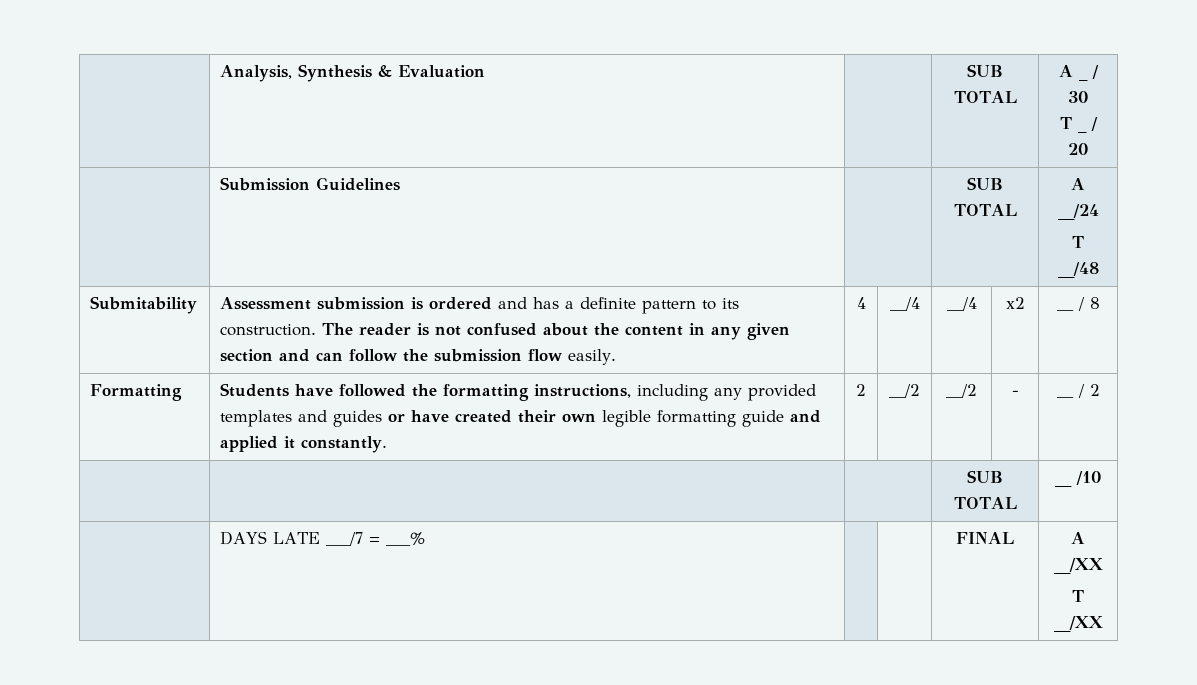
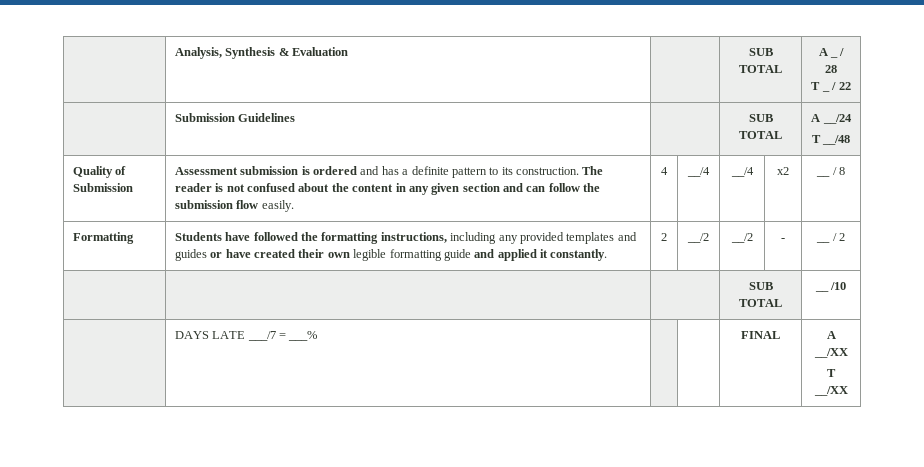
- | Analysis, Synthesis & Evaluation | | SUB TOTAL | A _ / 30
- T _ / 20
+ | Analysis, Synthesis & Evaluation | | SUB TOTAL | A _ / 28
+ T _ / 22
- Submitability
+ Quality of Submission

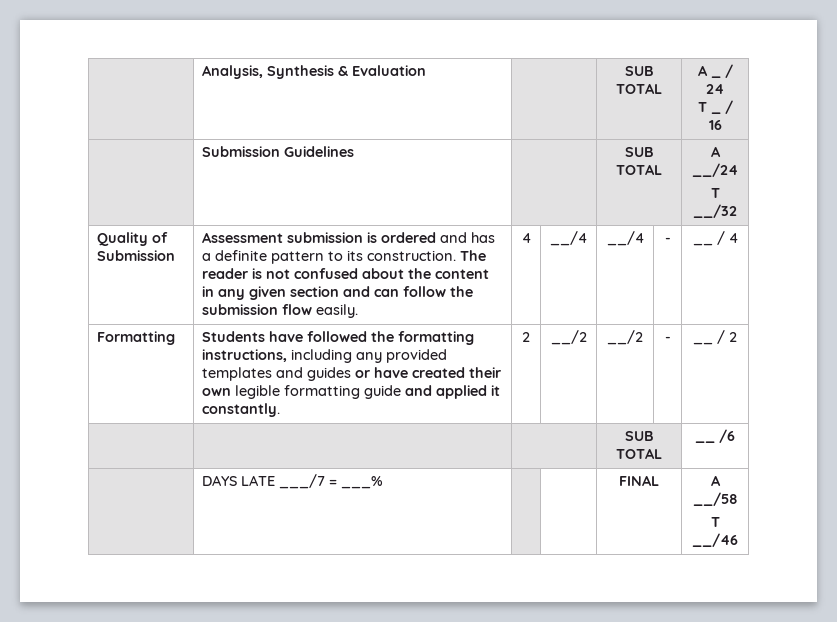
- | Analysis, Synthesis & Evaluation | | SUB TOTAL | A _ / 28
- T _ / 22
+ | Analysis, Synthesis & Evaluation | | SUB TOTAL | A _ / 24
+ T _ / 16
  | Submission Guidelines | | SUB TOTAL | A __/24
- T __/48
+ T __/32
- x2 | __ / 8
+ - | __ / 4
- | | | SUB TOTAL | __ /10
+ | | | SUB TOTAL | __ /6
- | DAYS LATE ___/7 = ___% | | | FINAL | A __/XX
- T __/XX
+ | DAYS LATE ___/7 = ___% | | | FINAL | A __/58
+ T __/46

